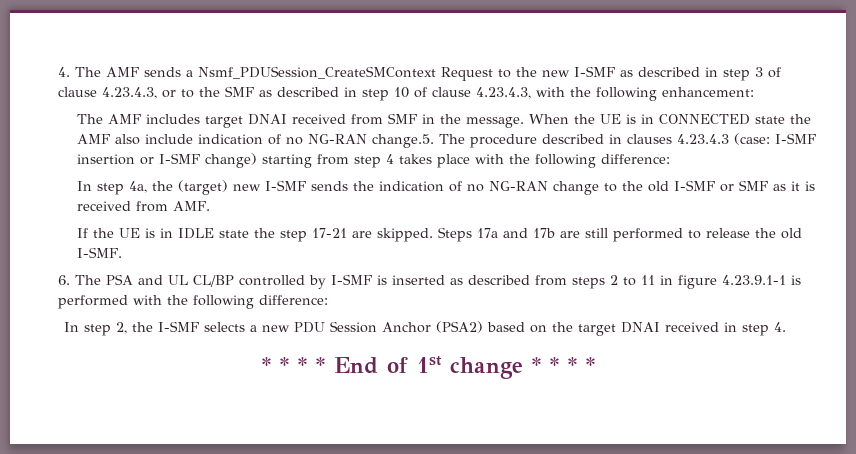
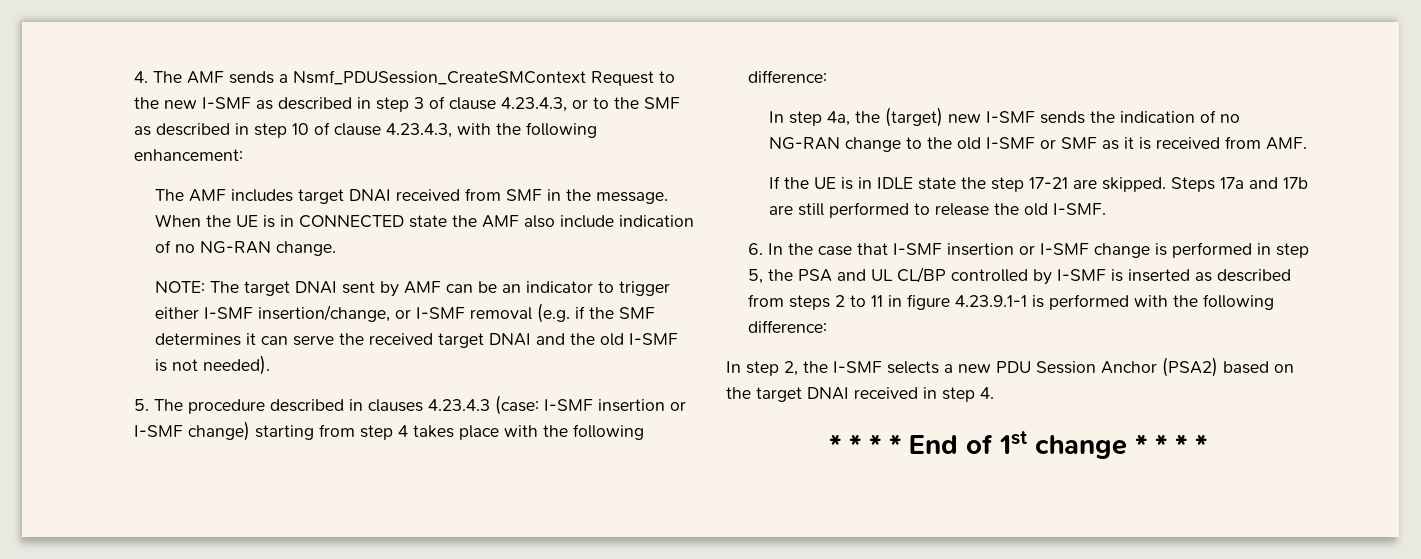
- When the UE is in CONNECTED state the AMF also include indication of no NG-RAN change.5. The procedure described in clauses 4.23.4.3 (case: I-SMF insertion or I-SMF change) starting from step 4 takes place with the following difference:
+ When the UE is in CONNECTED state the AMF also include indication of no NG-RAN change.
+ NOTE: The target DNAI sent by AMF can be an indicator to trigger either I-SMF insertion/change, or I-SMF removal (e.g. if the SMF determines it can serve the received target DNAI and the old I-SMF is not needed).
+ 5. The procedure described in clauses 4.23.4.3 (case: I-SMF insertion or I-SMF change) starting from step 4 takes place with the following difference:
- 6. The PSA and UL CL/BP controlled by I-SMF is inserted as described from steps 2 to 11 in figure 4.23.9.1-1 is performed with the following difference:
+ 6. In the case that I-SMF insertion or I-SMF change is performed in step 5, the PSA and UL CL/BP controlled by I-SMF is inserted as described from steps 2 to 11 in figure 4.23.9.1-1 is performed with the following difference:

